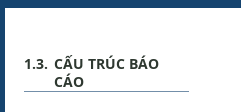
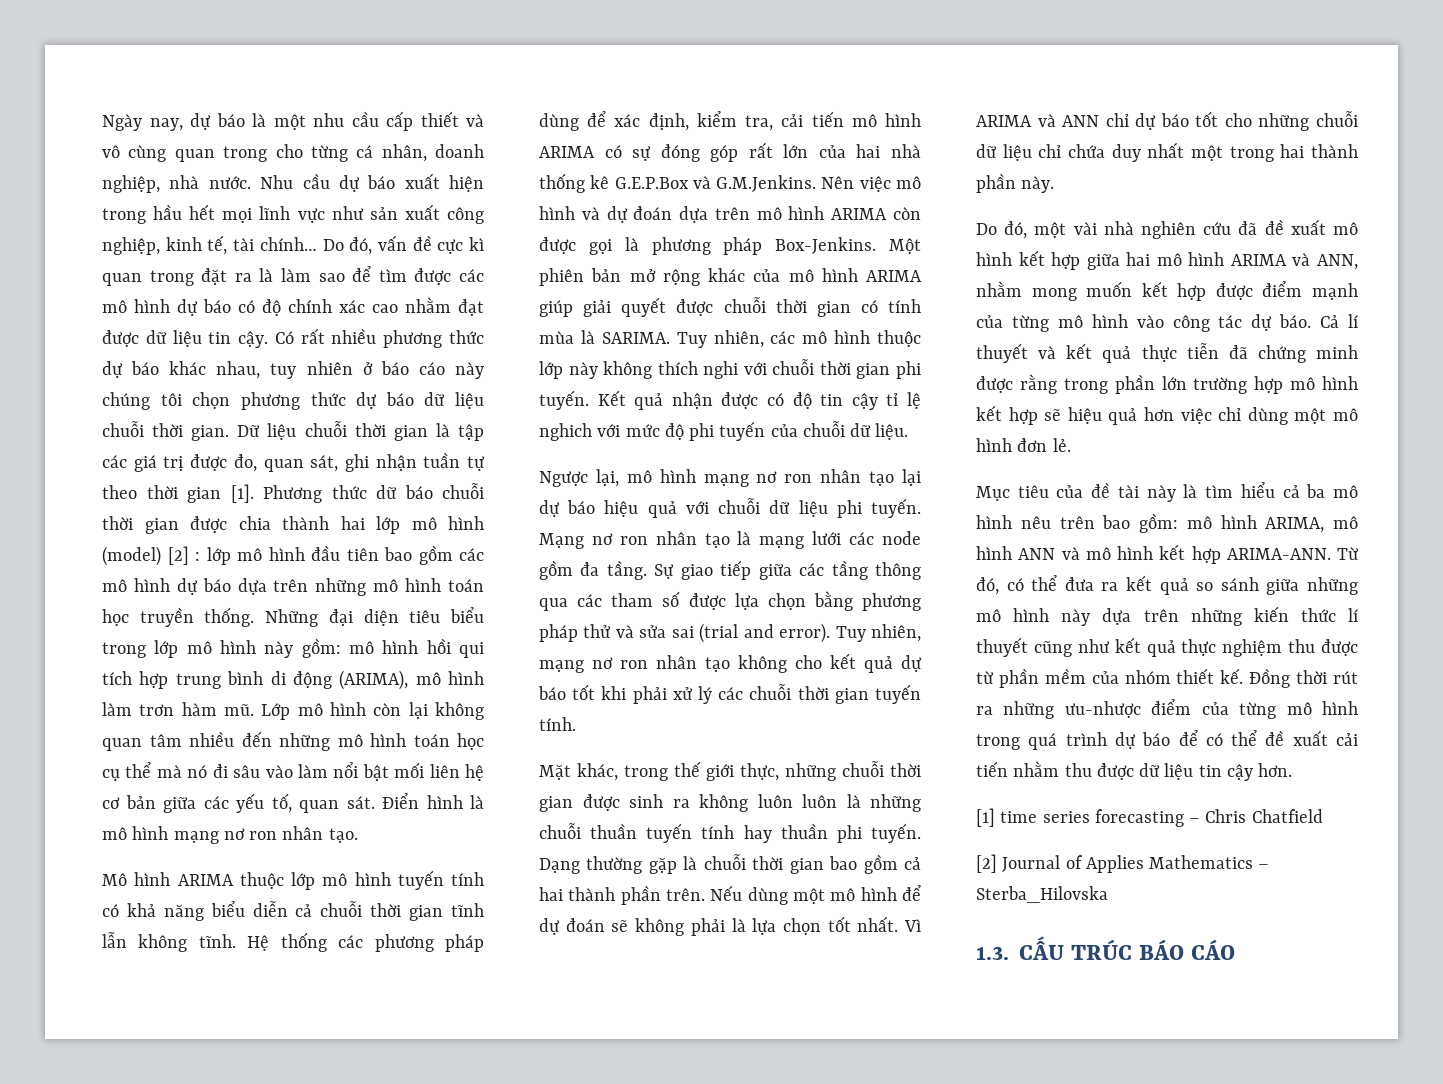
+ Ngày nay, dự báo là một nhu cầu cấp thiết và vô cùng quan trong cho từng cá nhân, doanh nghiệp, nhà nước. Nhu cầu dự báo xuất hiện trong hầu hết mọi lĩnh vực như sản xuất công nghiệp, kinh tế, tài chính… Do đó, vấn đề cực kì quan trong đặt ra là làm sao để tìm được các mô hình dự báo có độ chính xác cao nhằm đạt được dữ liệu tin cậy. Có rất nhiều phương thức dự báo khác nhau, tuy nhiên ở báo cáo này chúng tôi chọn phương thức dự báo dữ liệu chuỗi thời gian. Dữ liệu chuỗi thời gian là tập các giá trị được đo, quan sát, ghi nhận tuần tự theo thời gian [1]. Phương thức dữ báo chuỗi thời gian được chia thành hai lớp mô hình (model) [2] : lớp mô hình đầu tiên bao gồm các mô hình dự báo dựa trên những mô hình toán học truyền thống. Những đại diện tiêu biểu trong lớp mô hình này gồm: mô hình hồi qui tích hợp trung bình di động (ARIMA), mô hình làm trơn hàm mũ. Lớp mô hình còn lại không quan tâm nhiều đến những mô hình toán học cụ thể mà nó đi sâu vào làm nổi bật mối liên hệ cơ bản giữa các yếu tố, quan sát. Điển hình là mô hình mạng nơ ron nhân tạo.
+ Mô hình ARIMA thuộc lớp mô hình tuyến tính có khả năng biểu diễn cả chuỗi thời gian tĩnh lẫn không tĩnh. Hệ thống các phương pháp dùng để xác định, kiểm tra, cải tiến mô hình ARIMA có sự đóng góp rất lớn của hai nhà thống kê G.E.P.Box và G.M.Jenkins. Nên việc mô hình và dự đoán dựa trên mô hình ARIMA còn được gọi là phương pháp Box-Jenkins. Một phiên bản mở rộng khác của mô hình ARIMA giúp giải quyết được chuỗi thời gian có tính mùa là SARIMA. Tuy nhiên, các mô hình thuộc lớp này không thích nghi với chuỗi thời gian phi tuyến. Kết quả nhận được có độ tin cậy tỉ lệ nghich với mức độ phi tuyến của chuỗi dữ liệu.
+ Ngược lại, mô hình mạng nơ ron nhân tạo lại dự báo hiệu quả với chuỗi dữ liệu phi tuyến. Mạng nơ ron nhân tạo là mạng lưới các node gồm đa tầng. Sự giao tiếp giữa các tầng thông qua các tham số được lựa chọn bằng phương pháp thử và sửa sai (trial and error). Tuy nhiên, mạng nơ ron nhân tạo không cho kết quả dự báo tốt khi phải xử lý các chuỗi thời gian tuyến tính.
+ Mặt khác, trong thế giới thực, những chuỗi thời gian được sinh ra không luôn luôn là những chuỗi thuần tuyến tính hay thuần phi tuyến. Dạng thường gặp là chuỗi thời gian bao gồm cả hai thành phần trên. Nếu dùng một mô hình để dự đoán sẽ không phải là lựa chọn tốt nhất. Vì ARIMA và ANN chỉ dự báo tốt cho những chuỗi dữ liệu chỉ chứa duy nhất một trong hai thành phần này.
+ Do đó, một vài nhà nghiên cứu đã đề xuất mô hình kết hợp giữa hai mô hình ARIMA và ANN, nhằm mong muốn kết hợp được điểm mạnh của từng mô hình vào công tác dự báo. Cả lí thuyết và kết quả thực tiễn đã chứng minh được rằng trong phần lớn trường hợp mô hình kết hợp sẽ hiệu quả hơn việc chỉ dùng một mô hình đơn lẻ.
+ Mục tiêu của đề tài này là tìm hiểu cả ba mô hình nêu trên bao gồm: mô hình ARIMA, mô hình ANN và mô hình kết hợp ARIMA-ANN. Từ đó, có thể đưa ra kết quả so sánh giữa những mô hình này dựa trên những kiến thức lí thuyết cũng như kết quả thực nghiệm thu được từ phần mềm của nhóm thiết kế. Đồng thời rút ra những ưu-nhược điểm của từng mô hình trong quá trình dự báo để có thể đề xuất cải tiến nhằm thu được dữ liệu tin cậy hơn.
+ [1] time series forecasting – Chris Chatfield
+ [2] Journal of Applies Mathematics – Sterba_Hilovska

